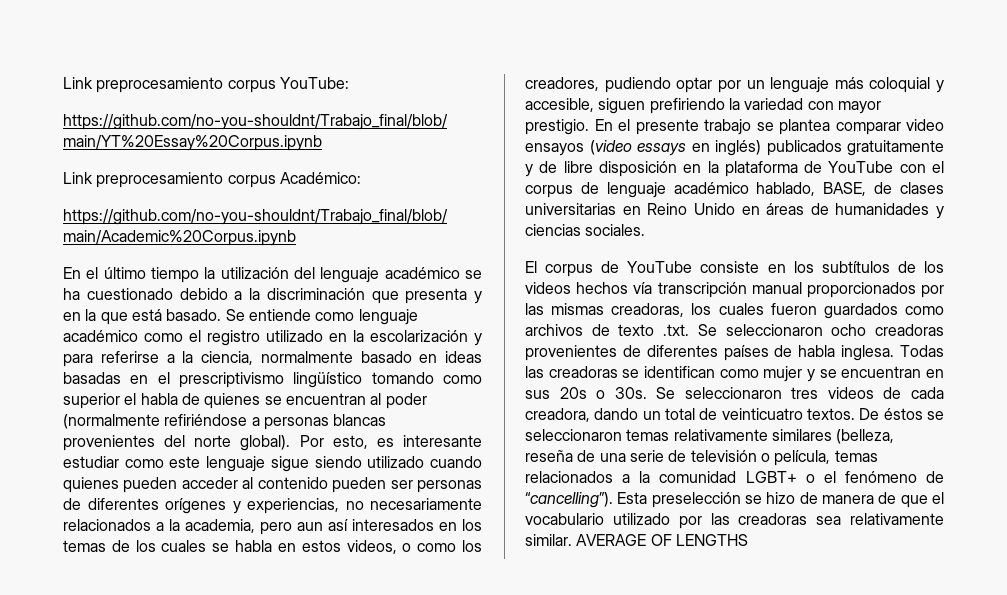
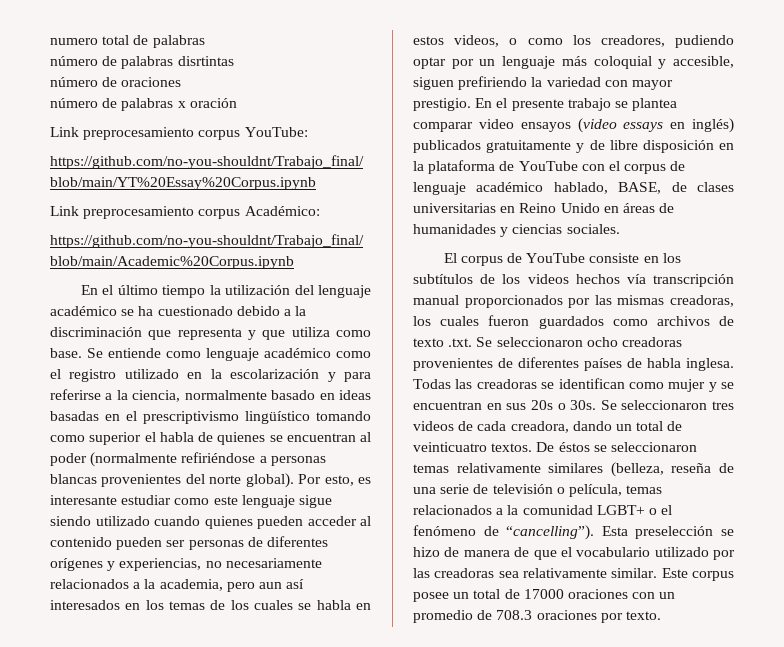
+ numero total de palabras
+ número de palabras disrtintas
+ número de oraciones
+ número de palabras x oración
- En el último tiempo la utilización del lenguaje académico se ha cuestionado debido a la discriminación que presenta y en la que está basado.
+ En el último tiempo la utilización del lenguaje académico se ha cuestionado debido a la discriminación que representa y que utiliza como base.
- AVERAGE OF LENGTHS
+ Este corpus posee un total de 17000 oraciones con un promedio de 708.3 oraciones por texto.

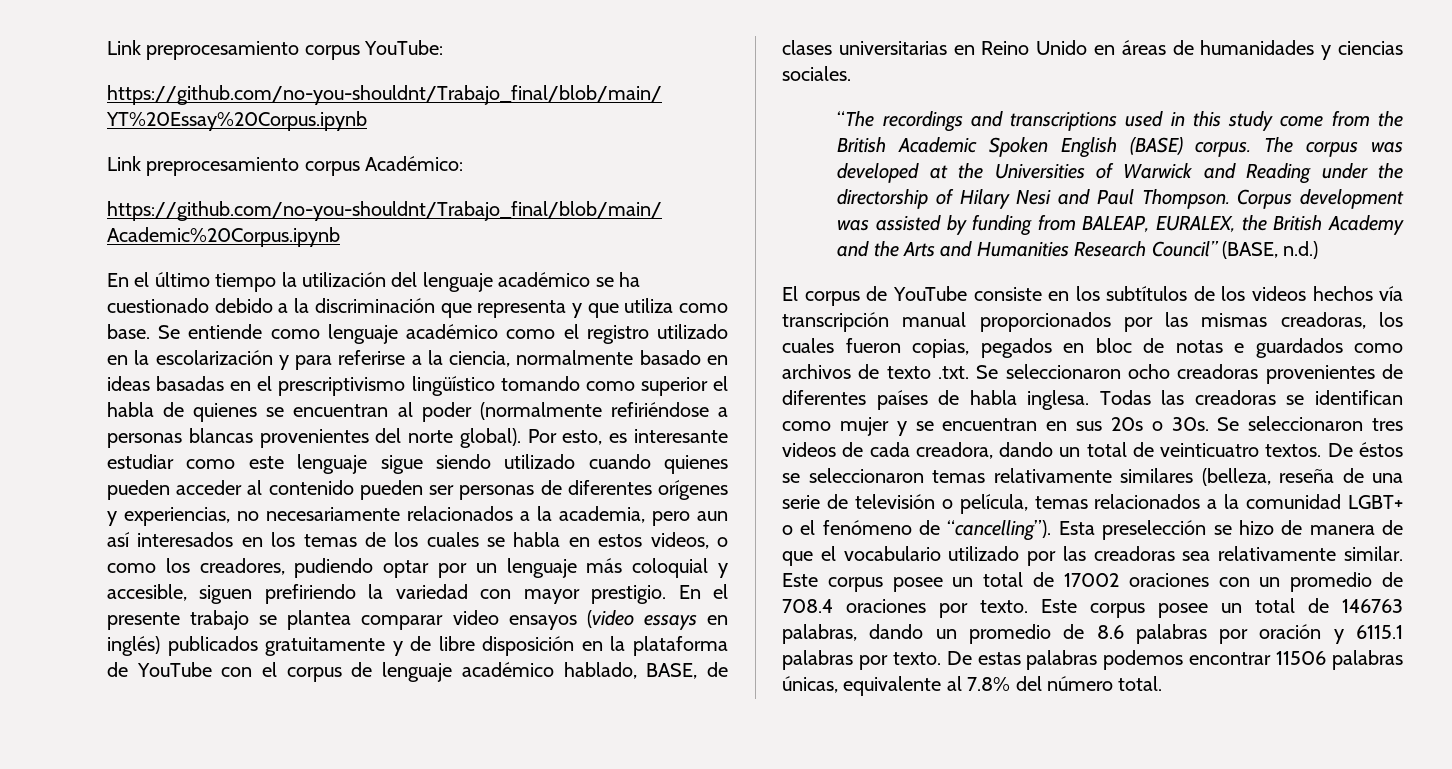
- numero total de palabras
- número de palabras disrtintas
- número de oraciones
- número de palabras x oración
+ “The recordings and transcriptions used in this study come from the British Academic Spoken English (BASE) corpus. The corpus was developed at the Universities of Warwick and Reading under the directorship of Hilary Nesi and Paul Thompson. Corpus development was assisted by funding from BALEAP, EURALEX, the British Academy and the Arts and Humanities Research Council” (BASE, n.d.)
- El corpus de YouTube consiste en los subtítulos de los videos hechos vía transcripción manual proporcionados por las mismas creadoras, los cuales fueron guardados como archivos de texto .txt. Se seleccionaron ocho creadoras provenientes de diferentes países de habla inglesa.
+ El corpus de YouTube consiste en los subtítulos de los videos hechos vía transcripción manual proporcionados por las mismas creadoras, los cuales fueron copias, pegados en bloc de notas e guardados como archivos de texto .txt. Se seleccionaron ocho creadoras provenientes de diferentes países de habla inglesa.
- Este corpus posee un total de 17000 oraciones con un promedio de 708.3 oraciones por texto.
+ Este corpus posee un total de 17002 oraciones con un promedio de 708.4 oraciones por texto.
+ Este corpus posee un total de 146763 palabras, dando un promedio de 8.6 palabras por oración y 6115.1 palabras por texto. De estas palabras podemos encontrar 11506 palabras únicas, equivalente al 7.8% del número total.

